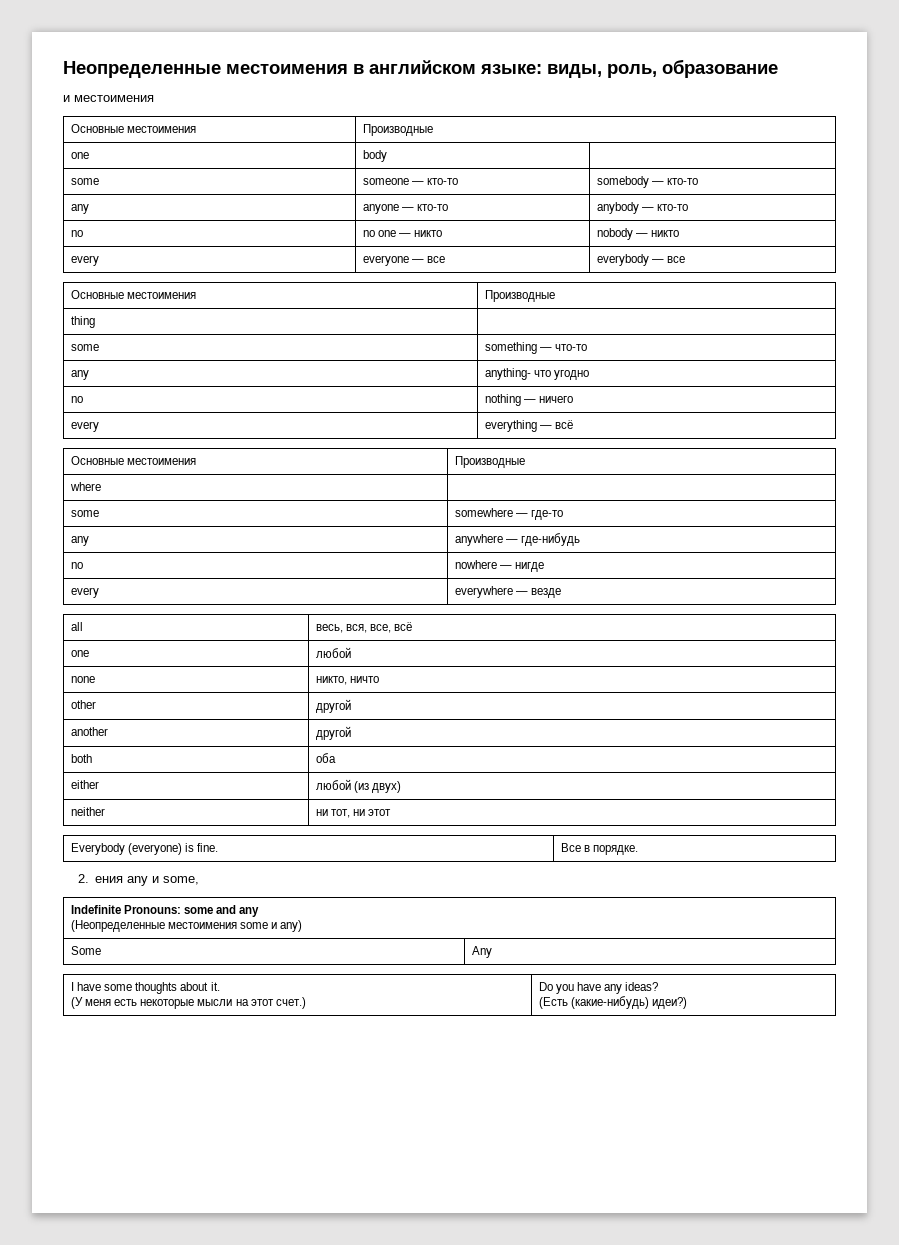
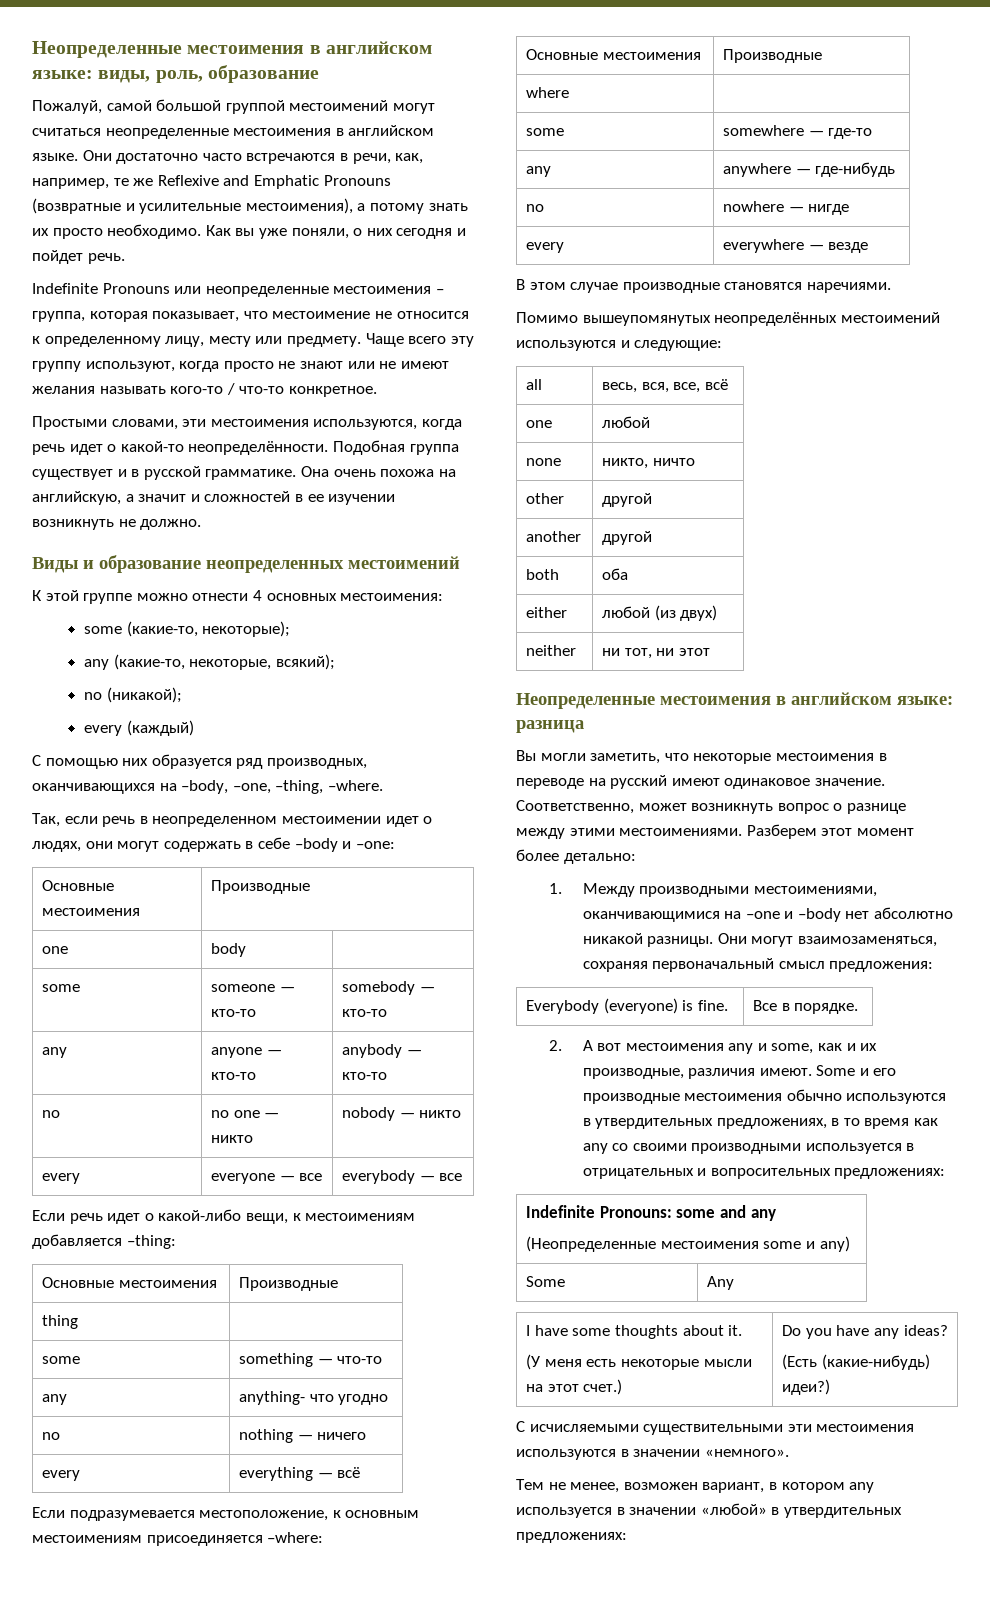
- и местоимения
+ Пожалуй, самой большой группой местоимений могут считаться неопределенные местоимения в английском языке. Они достаточно часто встречаются в речи, как, например, те же Reflexive and Emphatic Pronouns (возвратные и усилительные местоимения), а потому знать их просто необходимо. Как вы уже поняли, о них сегодня и пойдет речь.
+ Indefinite Pronouns или неопределенные местоимения – группа, которая показывает, что местоимение не относится к определенному лицу, месту или предмету. Чаще всего эту группу используют, когда просто не знают или не имеют желания называть кого-то / что-то конкретное.
+ Простыми словами, эти местоимения используются, когда речь идет о какой-то неопределённости. Подобная группа существует и в русской грамматике. Она очень похожа на английскую, а значит и сложностей в ее изучении возникнуть не должно.
+ Виды и образование неопределенных местоимений
+ К этой группе можно отнести 4 основных местоимения:
+ some (какие-то, некоторые);
+ any (какие-то, некоторые, всякий);
+ no (никакой);
+ every (каждый)
+ С помощью них образуется ряд производных, оканчивающихся на –body, –one, –thing, –where.
+ Так, если речь в неопределенном местоимении идет о людях, они могут содержать в себе –body и –one:
+ Если речь идет о какой-либо вещи, к местоимениям добавляется –thing:
+ Если подразумевается местоположение, к основным местоимениям присоединяется –where:
+ В этом случае производные становятся наречиями.
+ Помимо вышеупомянутых неопределённых местоимений используются и следующие:
+ Неопределенные местоимения в английском языке: разница
+ Вы могли заметить, что некоторые местоимения в переводе на русский имеют одинаковое значение. Соответственно, может возникнуть вопрос о разнице между этими местоимениями. Разберем этот момент более детально:
+ 1. Между производными местоимениями, оканчивающимися на –one и –body нет абсолютно никакой разницы. Они могут взаимозаменяться, сохраняя первоначальный смысл предложения:
- 2. ения any и some,
+ 2. А вот местоимения any и some, как и их производные, различия имеют. Some и его производные местоимения обычно используются в утвердительных предложениях, в то время как any со своими производными используется в отрицательных и вопросительных предложениях:
+ С исчисляемыми существительными эти местоимения используются в значении «немного».
+ Тем не менее, возможен вариант, в котором any используется в значении «любой» в утвердительных предложениях:

